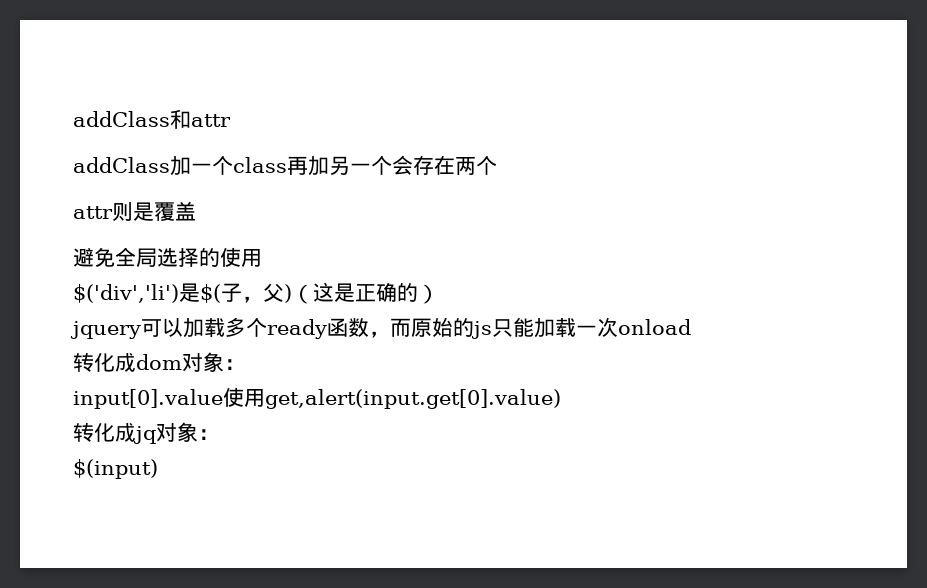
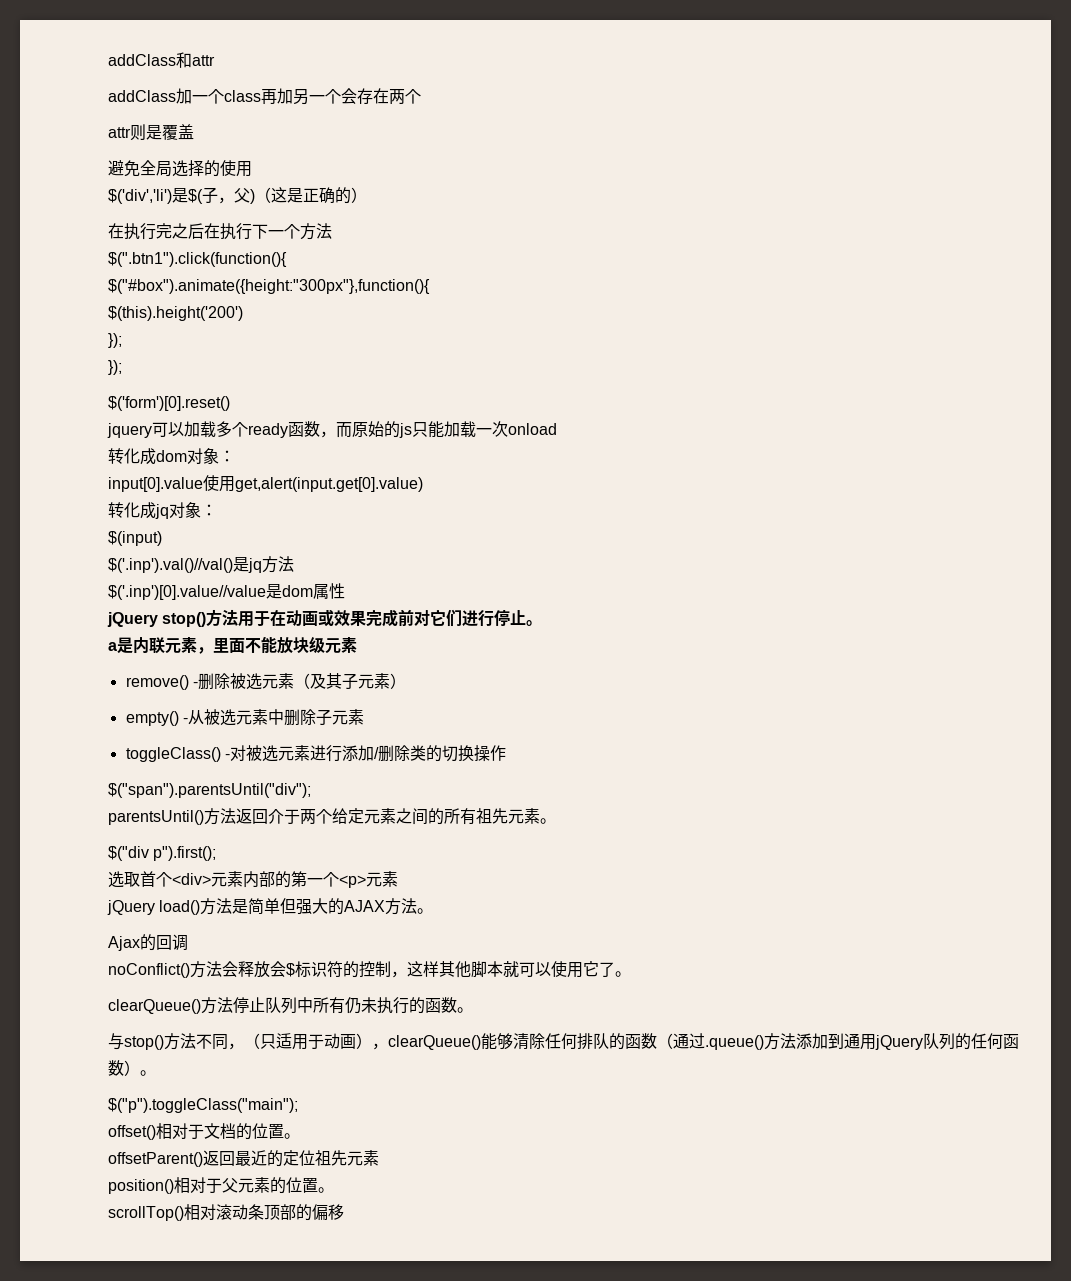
+ 在执行完之后在执行下一个方法
+ $(".btn1").click(function(){
+ $("#box").animate({height:"300px"},function(){
+ $(this).height('200')
+ });
+ });
+ $('form')[0].reset()
+ $('.inp').val()//val()是jq方法
+ $('.inp')[0].value//value是dom属性
+ jQuery stop()方法用于在动画或效果完成前对它们进行停止。
+ a是内联元素，里面不能放块级元素
+ remove() -删除被选元素（及其子元素）
+ empty() -从被选元素中删除子元素
+ toggleClass() -对被选元素进行添加/删除类的切换操作
+ $("span").parentsUntil("div");
+ parentsUntil()方法返回介于两个给定元素之间的所有祖先元素。
+ $("div p").first();
+ 选取首个<div>元素内部的第一个<p>元素
+ jQuery load()方法是简单但强大的AJAX方法。
+ Ajax的回调
+ noConflict()方法会释放会$标识符的控制，这样其他脚本就可以使用它了。
+ clearQueue()方法停止队列中所有仍未执行的函数。
+ 与stop()方法不同，（只适用于动画），clearQueue()能够清除任何排队的函数（通过.queue()方法添加到通用jQuery队列的任何函数）。
+ $("p").toggleClass("main");
+ offset()相对于文档的位置。
+ offsetParent()返回最近的定位祖先元素
+ position()相对于父元素的位置。
+ scrollTop()相对滚动条顶部的偏移

